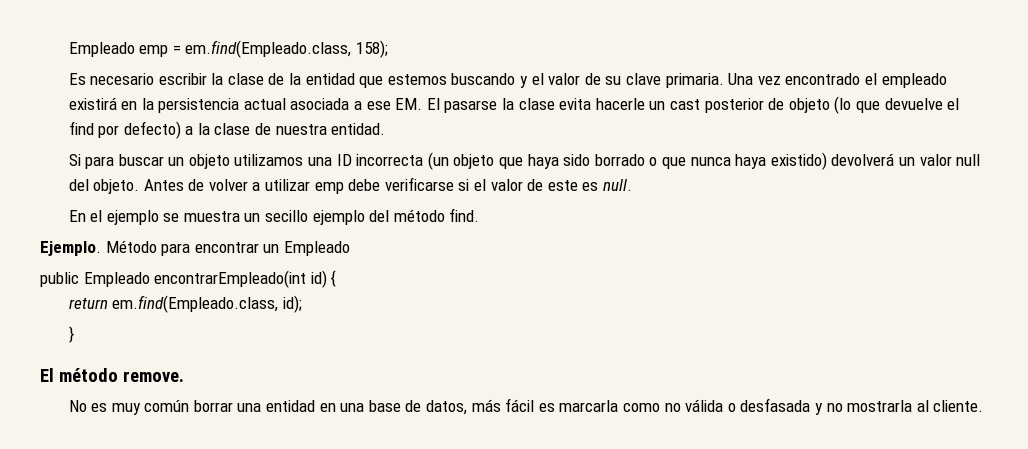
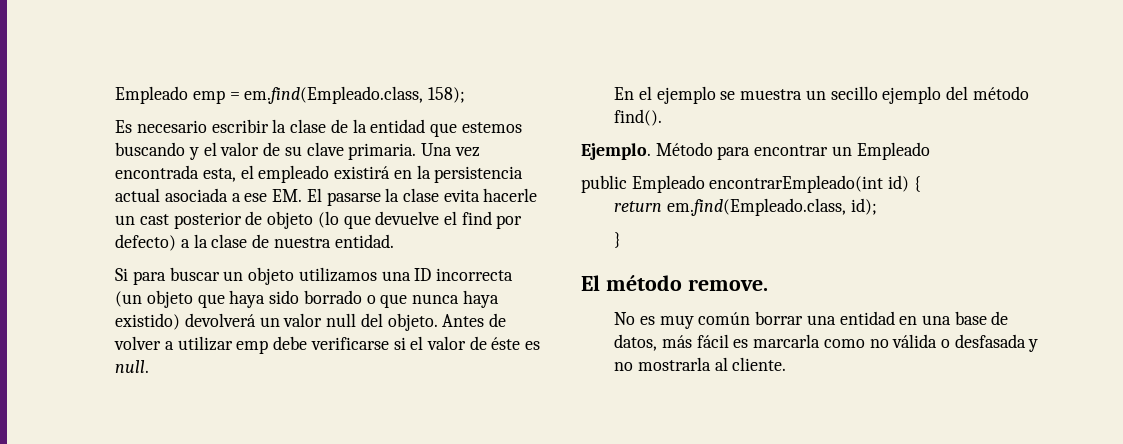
- Una vez encontrado el empleado existirá en la persistencia actual asociada a ese EM. El pasarse la clase evita hacerle un cast posterior de objeto (lo que devuelve el find por defecto) a la clase de nuestra entidad.
+ Una vez encontrada esta, el empleado existirá en la persistencia actual asociada a ese EM. El pasarse la clase evita hacerle un cast posterior de objeto (lo que devuelve el find por defecto) a la clase de nuestra entidad.
- Antes de volver a utilizar emp debe verificarse si el valor de este es null.
+ Antes de volver a utilizar emp debe verificarse si el valor de éste es null.
- En el ejemplo se muestra un secillo ejemplo del método find.
+ En el ejemplo se muestra un secillo ejemplo del método find().

